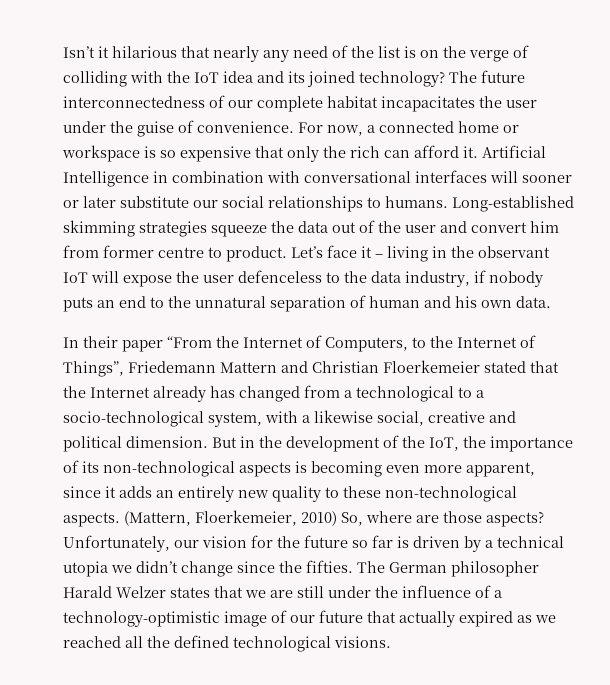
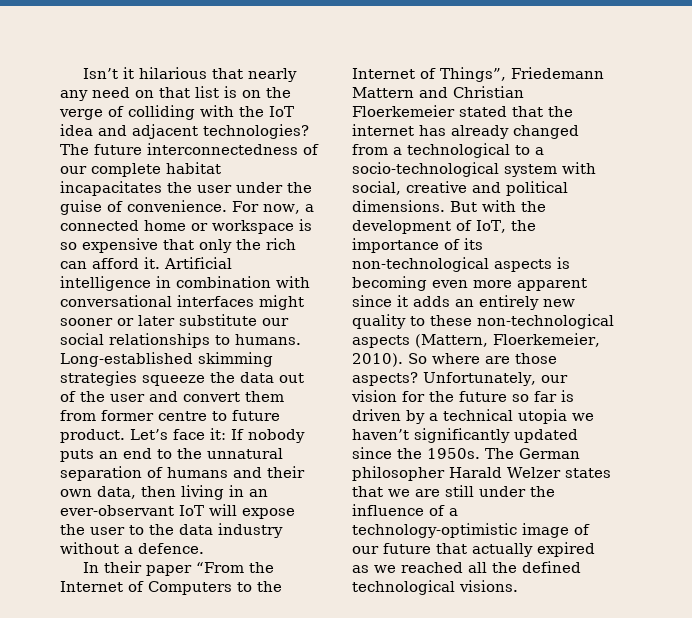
- Isn’t it hilarious that nearly any need of the list is on the verge of colliding with the IoT idea and its joined technology?
+ Isn’t it hilarious that nearly any need on that list is on the verge of colliding with the IoT idea and adjacent technologies?
- Artificial Intelligence in combination with conversational interfaces will sooner or later substitute our social relationships to humans.
+ Artificial intelligence in combination with conversational interfaces might sooner or later substitute our social relationships to humans.
- Long-established skimming strategies squeeze the data out of the user and convert him from former centre to product.
+ Long-established skimming strategies squeeze the data out of the user and convert them from former centre to future product.
- Let’s face it – living in the observant IoT will expose the user defenceless to the data industry, if nobody puts an end to the unnatural separation of human and his own data.
+ Let’s face it: If nobody puts an end to the unnatural separation of humans and their own data, then living in an ever-observant IoT will expose the user to the data industry without a defence.
- In their paper “From the Internet of Computers, to the Internet of Things”, Friedemann Mattern and Christian Floerkemeier stated that the Internet already has changed from a technological to a socio-technological system, with a likewise social, creative and political dimension. But in the development of the IoT, the importance of its non-technological aspects is becoming even more apparent, since it adds an entirely new quality to these non-technological aspects. (Mattern, Floerkemeier, 2010) So, where are those aspects?
+ In their paper “From the Internet of Computers to the Internet of Things”, Friedemann Mattern and Christian Floerkemeier stated that the internet has already changed from a technological to a socio-technological system with social, creative and political dimensions. But with the development of IoT, the importance of its non-technological aspects is becoming even more apparent since it adds an entirely new quality to these non-technological aspects (Mattern, Floerkemeier, 2010). So where are those aspects?
- Unfortunately, our vision for the future so far is driven by a technical utopia we didn’t change since the fifties.
+ Unfortunately, our vision for the future so far is driven by a technical utopia we haven’t significantly updated since the 1950s.

